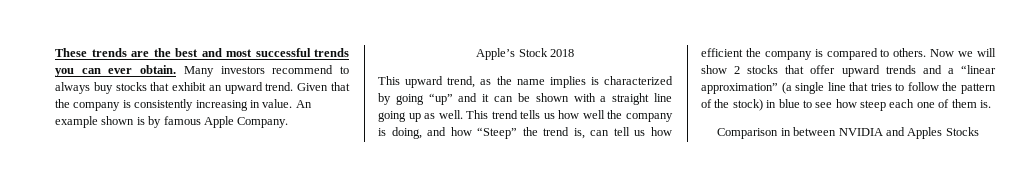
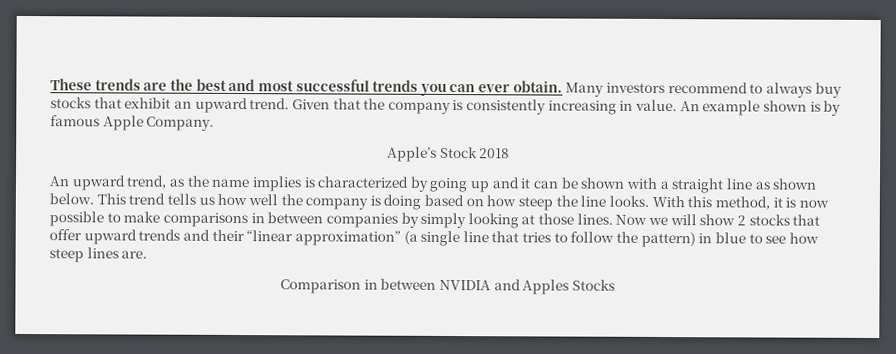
- This upward trend, as the name implies is characterized by going “up” and it can be shown with a straight line going up as well.
+ An upward trend, as the name implies is characterized by going up and it can be shown with a straight line as shown below.
- This trend tells us how well the company is doing, and how “Steep” the trend is, can tell us how efficient the company is compared to others.
+ This trend tells us how well the company is doing based on how steep the line looks. With this method, it is now possible to make comparisons in between companies by simply looking at those lines.
- Now we will show 2 stocks that offer upward trends and a “linear approximation” (a single line that tries to follow the pattern of the stock) in blue to see how steep each one of them is.
+ Now we will show 2 stocks that offer upward trends and their “linear approximation” (a single line that tries to follow the pattern) in blue to see how steep lines are.

